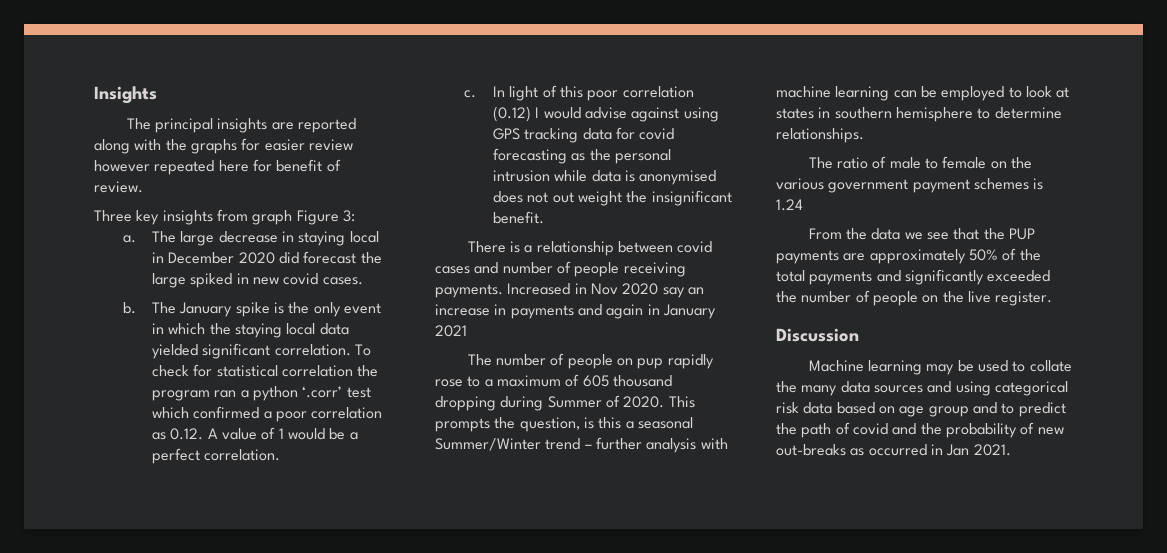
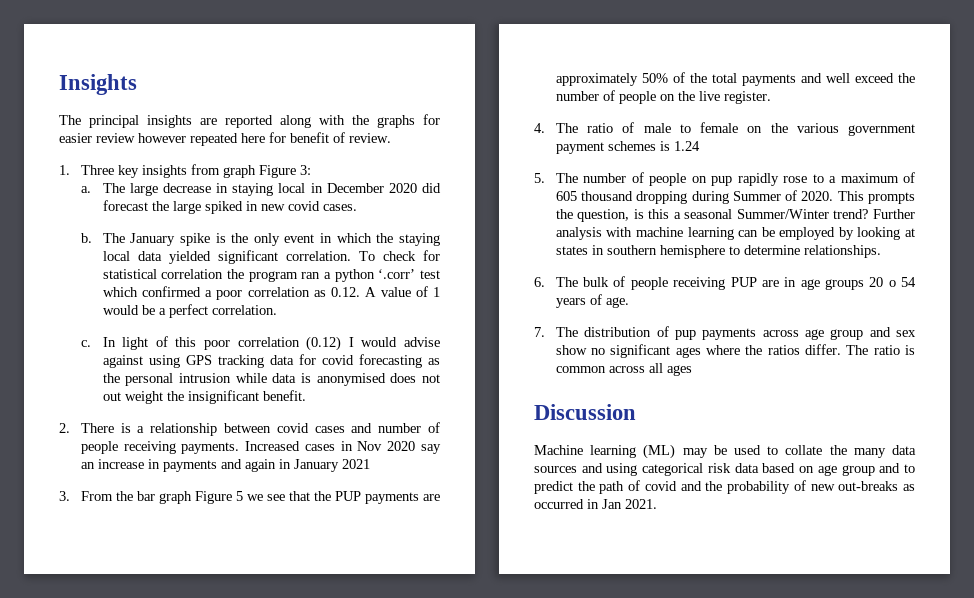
- Three key insights from graph Figure 3:
+ 1. Three key insights from graph Figure 3:
- There is a relationship between covid cases and number of people receiving payments.
+ 2. There is a relationship between covid cases and number of people receiving payments.
- Increased in Nov 2020 say an increase in payments and again in January 2021
+ Increased cases in Nov 2020 say an increase in payments and again in January 2021
- The number of people on pup rapidly rose to a maximum of 605 thousand dropping during Summer of 2020.
+ 3. From the bar graph Figure 5 we see that the PUP payments are approximately 50% of the total payments and well exceed the number of people on the live register.
+ 4. The ratio of male to female on the various government payment schemes is 1.24
+ 5. The number of people on pup rapidly rose to a maximum of 605 thousand dropping during Summer of 2020.
- This prompts the question, is this a seasonal Summer/Winter trend – further analysis with machine learning can be employed to look at states in southern hemisphere to determine relationships.
+ This prompts the question, is this a seasonal Summer/Winter trend? Further analysis with machine learning can be employed by looking at states in southern hemisphere to determine relationships.
- The ratio of male to female on the various government payment schemes is 1.24
- From the data we see that the PUP payments are approximately 50% of the total payments and significantly exceeded the number of people on the live register.
+ 6. The bulk of people receiving PUP are in age groups 20 o 54 years of age.
+ 7. The distribution of pup payments across age group and sex show no significant ages where the ratios differ. The ratio is common across all ages
- Machine learning may be used to collate the many data sources and using categorical risk data based on age group and to predict the path of covid and the probability of new out-breaks as occurred in Jan 2021.
+ Machine learning (ML) may be used to collate the many data sources and using categorical risk data based on age group and to predict the path of covid and the probability of new out-breaks as occurred in Jan 2021.

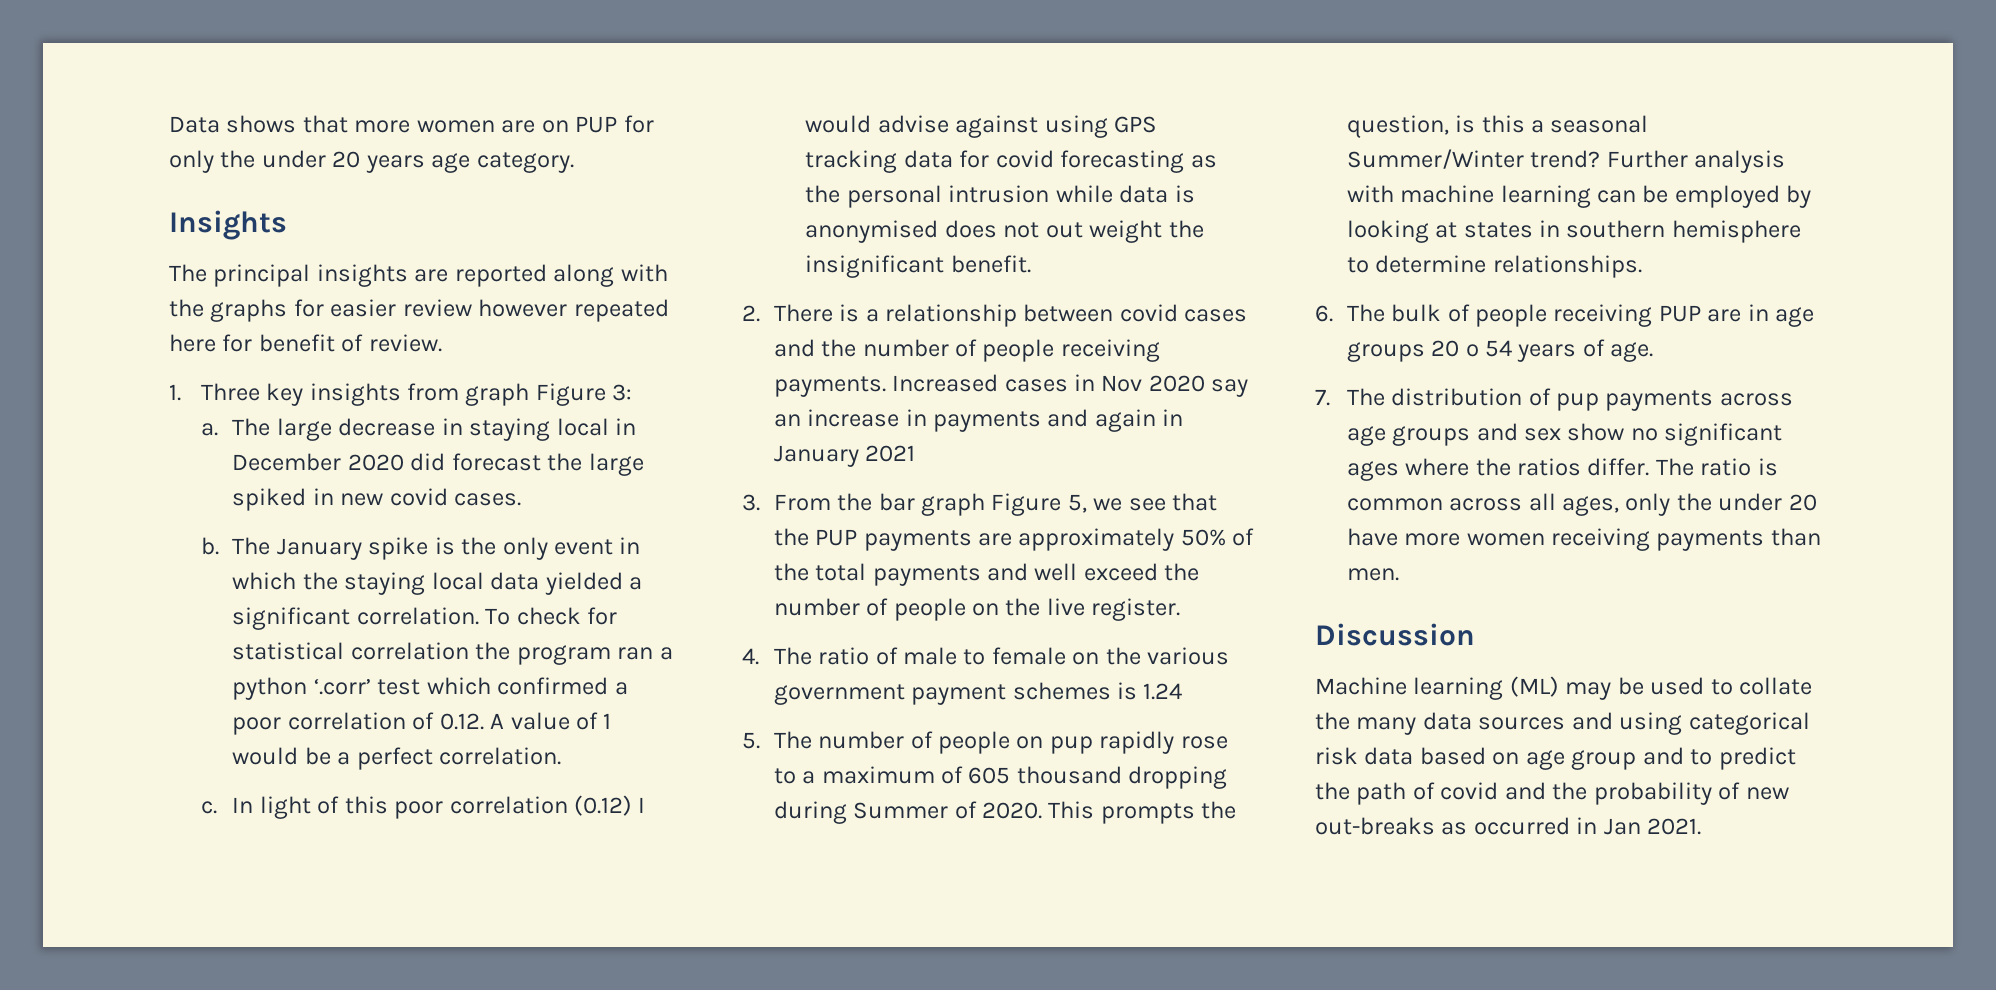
+ Data shows that more women are on PUP for only the under 20 years age category.
- The January spike is the only event in which the staying local data yielded significant correlation.
+ The January spike is the only event in which the staying local data yielded a significant correlation.
- To check for statistical correlation the program ran a python ‘.corr’ test which confirmed a poor correlation as 0.12. A value of 1 would be a perfect correlation.
+ To check for statistical correlation the program ran a python ‘.corr’ test which confirmed a poor correlation of 0.12. A value of 1 would be a perfect correlation.
- 2. There is a relationship between covid cases and number of people receiving payments.
+ 2. There is a relationship between covid cases and the number of people receiving payments.
- 3. From the bar graph Figure 5 we see that the PUP payments are approximately 50% of the total payments and well exceed the number of people on the live register.
+ 3. From the bar graph Figure 5, we see that the PUP payments are approximately 50% of the total payments and well exceed the number of people on the live register.
- 7. The distribution of pup payments across age group and sex show no significant ages where the ratios differ.
+ 7. The distribution of pup payments across age groups and sex show no significant ages where the ratios differ.
- The ratio is common across all ages
+ The ratio is common across all ages, only the under 20 have more women receiving payments than men.

